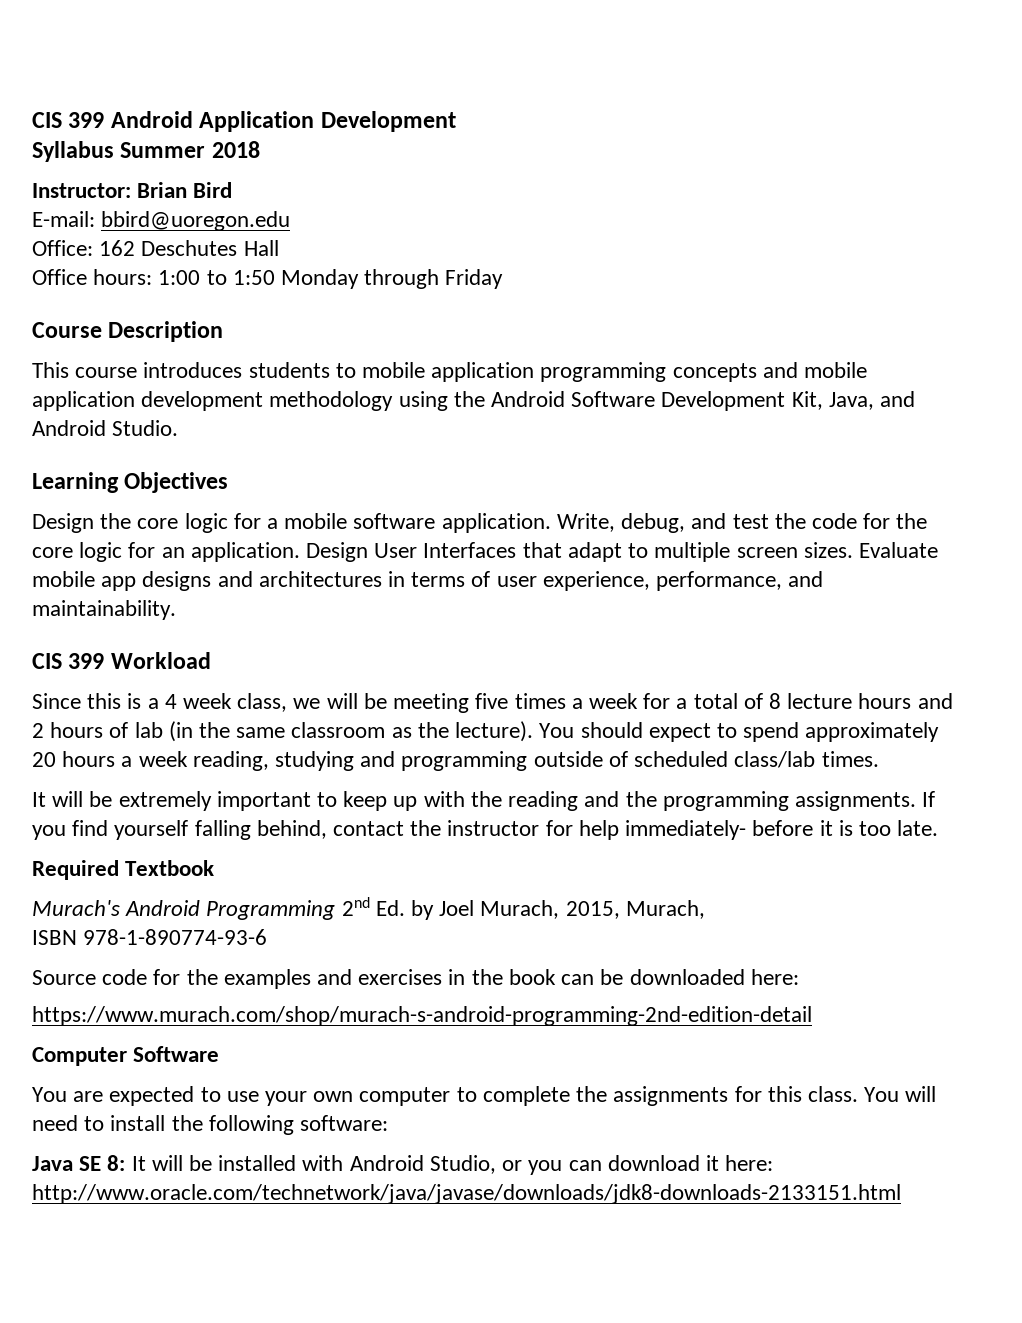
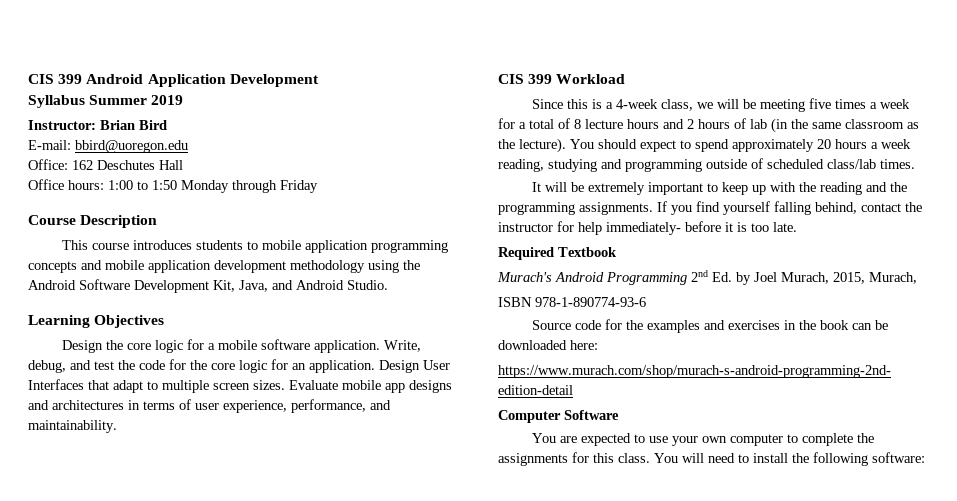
- Syllabus Summer 2018
+ Syllabus Summer 2019
- Since this is a 4 week class, we will be meeting five times a week for a total of 8 lecture hours and 2 hours of lab (in the same classroom as the lecture).
+ Since this is a 4-week class, we will be meeting five times a week for a total of 8 lecture hours and 2 hours of lab (in the same classroom as the lecture).
- Java SE 8: It will be installed with Android Studio, or you can download it here: http://www.oracle.com/technetwork/java/javase/downloads/jdk8-downloads-2133151.html

